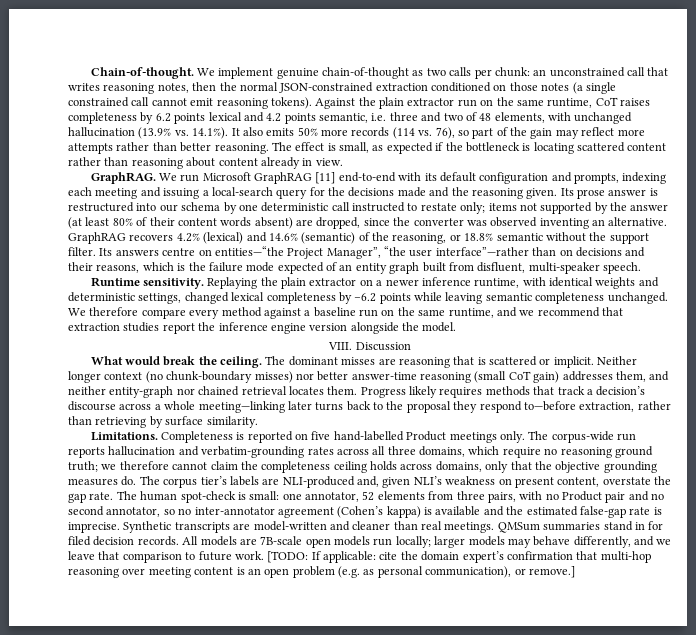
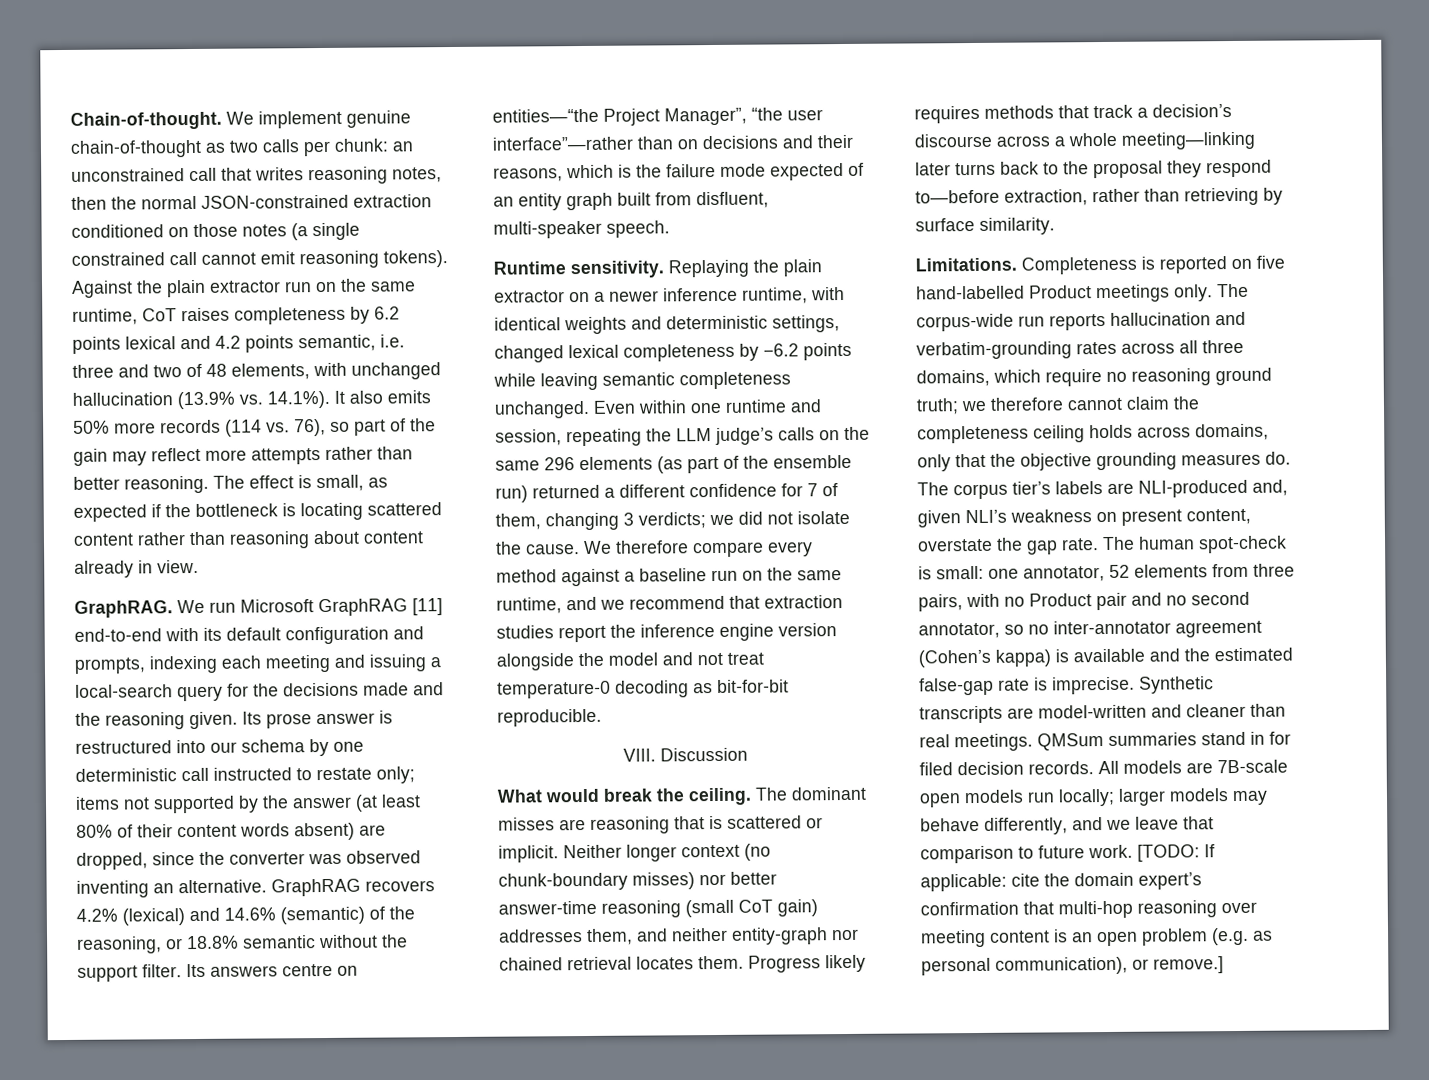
+ Even within one runtime and session, repeating the LLM judge’s calls on the same 296 elements (as part of the ensemble run) returned a different confidence for 7 of them, changing 3 verdicts; we did not isolate the cause.
- We therefore compare every method against a baseline run on the same runtime, and we recommend that extraction studies report the inference engine version alongside the model.
+ We therefore compare every method against a baseline run on the same runtime, and we recommend that extraction studies report the inference engine version alongside the model and not treat temperature-0 decoding as bit-for-bit reproducible.

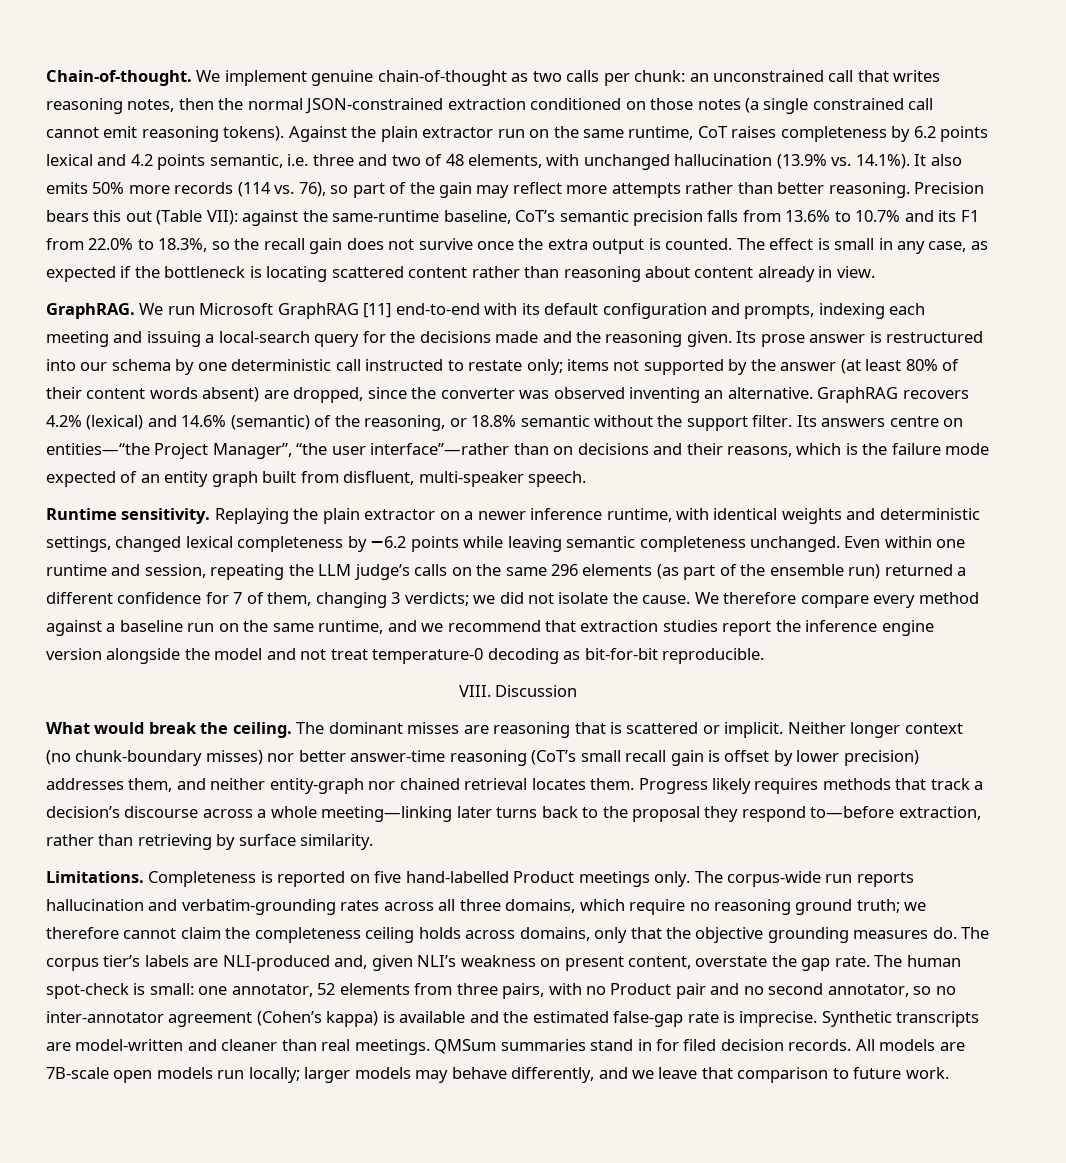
- The effect is small, as expected if the bottleneck is locating scattered content rather than reasoning about content already in view.
+ Precision bears this out (Table VII): against the same-runtime baseline, CoT’s semantic precision falls from 13.6% to 10.7% and its F1 from 22.0% to 18.3%, so the recall gain does not survive once the extra output is counted. The effect is small in any case, as expected if the bottleneck is locating scattered content rather than reasoning about content already in view.
- Neither longer context (no chunk-boundary misses) nor better answer-time reasoning (small CoT gain) addresses them, and neither entity-graph nor chained retrieval locates them.
+ Neither longer context (no chunk-boundary misses) nor better answer-time reasoning (CoT’s small recall gain is offset by lower precision) addresses them, and neither entity-graph nor chained retrieval locates them.
- [TODO: If applicable: cite the domain expert’s confirmation that multi-hop reasoning over meeting content is an open problem (e.g. as personal communication), or remove.]

